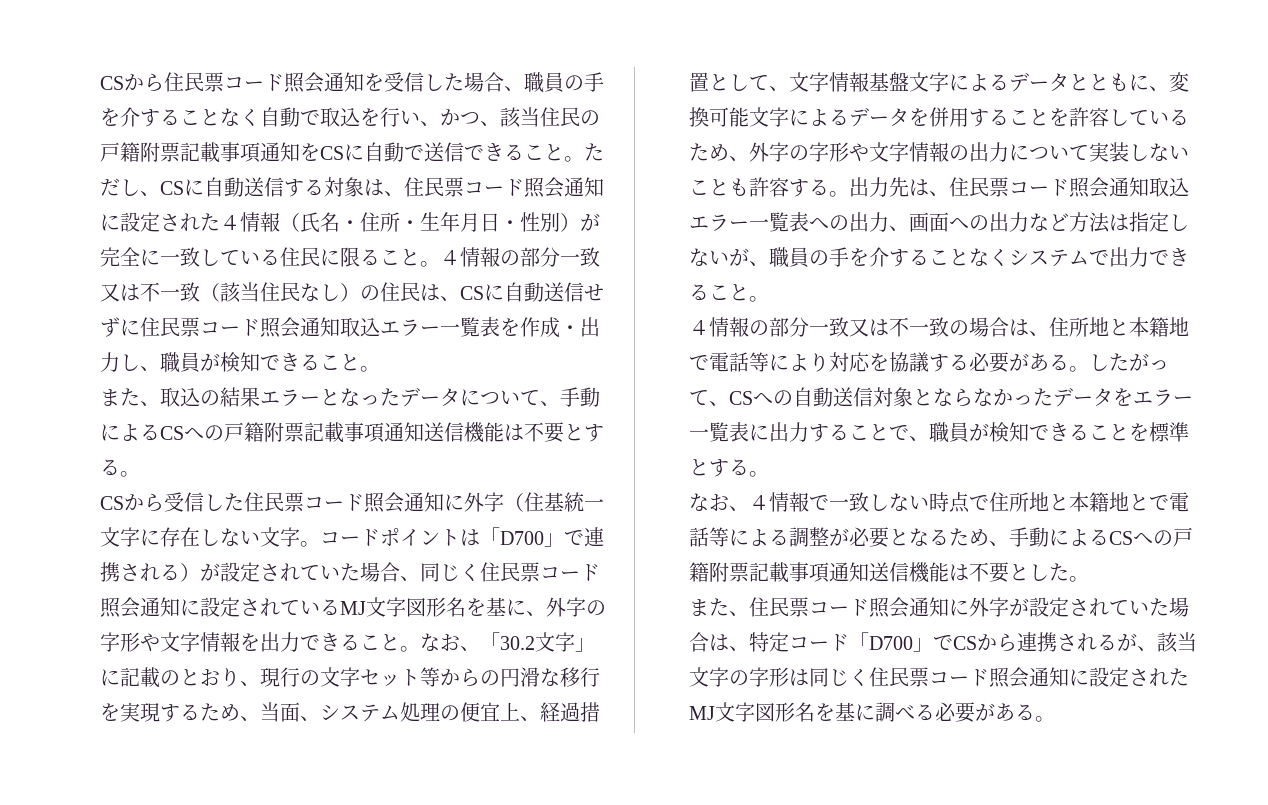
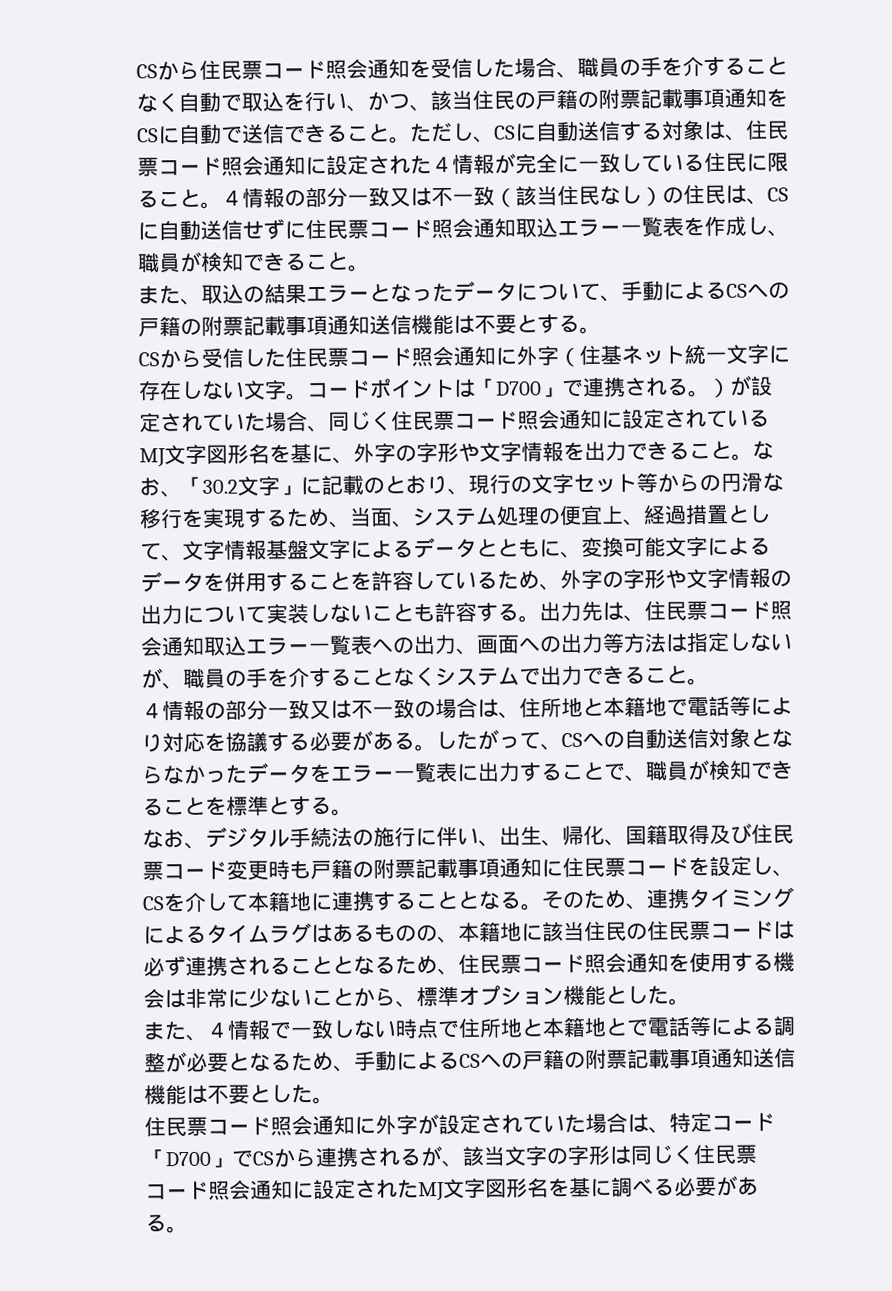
- CSから住民票コード照会通知を受信した場合、職員の手を介することなく自動で取込を行い、かつ、該当住民の戸籍附票記載事項通知をCSに自動で送信できること。
+ CSから住民票コード照会通知を受信した場合、職員の手を介することなく自動で取込を行い、かつ、該当住民の戸籍の附票記載事項通知をCSに自動で送信できること。
- ただし、CSに自動送信する対象は、住民票コード照会通知に設定された４情報（氏名・住所・生年月日・性別）が完全に一致している住民に限ること。
+ ただし、CSに自動送信する対象は、住民票コード照会通知に設定された４情報が完全に一致している住民に限ること。
- ４情報の部分一致又は不一致（該当住民なし）の住民は、CSに自動送信せずに住民票コード照会通知取込エラー一覧表を作成・出力し、職員が検知できること。
+ ４情報の部分一致又は不一致（該当住民なし）の住民は、CSに自動送信せずに住民票コード照会通知取込エラー一覧表を作成し、職員が検知できること。
- また、取込の結果エラーとなったデータについて、手動によるCSへの戸籍附票記載事項通知送信機能は不要とする。
+ また、取込の結果エラーとなったデータについて、手動によるCSへの戸籍の附票記載事項通知送信機能は不要とする。
- CSから受信した住民票コード照会通知に外字（住基統一文字に存在しない文字。
+ CSから受信した住民票コード照会通知に外字（住基ネット統一文字に存在しない文字。
- コードポイントは「D700」で連携される）が設定されていた場合、同じく住民票コード照会通知に設定されているMJ文字図形名を基に、外字の字形や文字情報を出力できること。
+ コードポイントは「D700」で連携される。）が設定されていた場合、同じく住民票コード照会通知に設定されているMJ文字図形名を基に、外字の字形や文字情報を出力できること。
- 出力先は、住民票コード照会通知取込エラー一覧表への出力、画面への出力など方法は指定しないが、職員の手を介することなくシステムで出力できること。
+ 出力先は、住民票コード照会通知取込エラー一覧表への出力、画面への出力等方法は指定しないが、職員の手を介することなくシステムで出力できること。
- なお、４情報で一致しない時点で住所地と本籍地とで電話等による調整が必要となるため、手動によるCSへの戸籍附票記載事項通知送信機能は不要とした。
+ なお、デジタル手続法の施行に伴い、出生、帰化、国籍取得及び住民票コード変更時も戸籍の附票記載事項通知に住民票コードを設定し、CSを介して本籍地に連携することとなる。そのため、連携タイミングによるタイムラグはあるものの、本籍地に該当住民の住民票コードは必ず連携されることとなるため、住民票コード照会通知を使用する機会は非常に少ないことから、標準オプション機能とした。
+ また、４情報で一致しない時点で住所地と本籍地とで電話等による調整が必要となるため、手動によるCSへの戸籍の附票記載事項通知送信機能は不要とした。
- また、住民票コード照会通知に外字が設定されていた場合は、特定コード「D700」でCSから連携されるが、該当文字の字形は同じく住民票コード照会通知に設定されたMJ文字図形名を基に調べる必要がある。
+ 住民票コード照会通知に外字が設定されていた場合は、特定コード「D700」でCSから連携されるが、該当文字の字形は同じく住民票コード照会通知に設定されたMJ文字図形名を基に調べる必要がある。

